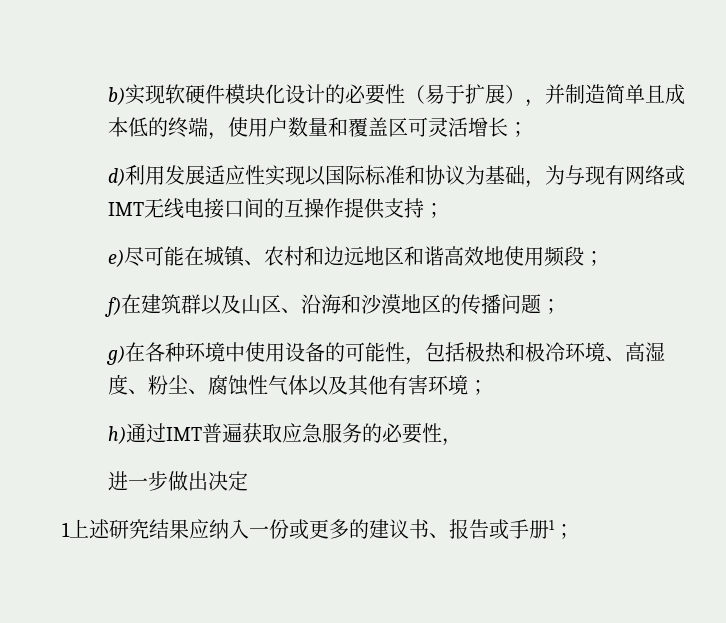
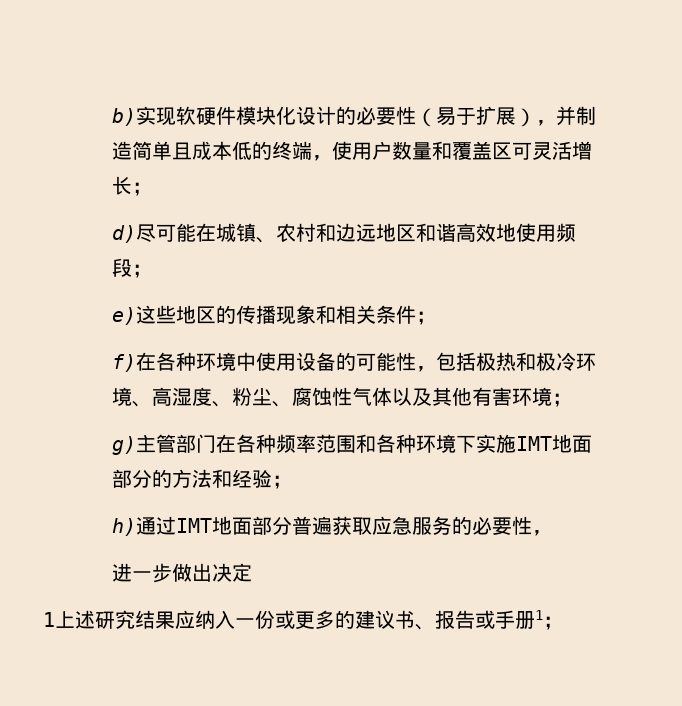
- d)利用发展适应性实现以国际标准和协议为基础，为与现有网络或IMT无线电接口间的互操作提供支持；
- e)尽可能在城镇、农村和边远地区和谐高效地使用频段；
+ d)尽可能在城镇、农村和边远地区和谐高效地使用频段；
- f)在建筑群以及山区、沿海和沙漠地区的传播问题；
- g)在各种环境中使用设备的可能性，包括极热和极冷环境、高湿度、粉尘、腐蚀性气体以及其他有害环境；
+ e)这些地区的传播现象和相关条件；
+ f)在各种环境中使用设备的可能性，包括极热和极冷环境、高湿度、粉尘、腐蚀性气体以及其他有害环境；
+ g)主管部门在各种频率范围和各种环境下实施IMT地面部分的方法和经验；
- h)通过IMT普遍获取应急服务的必要性，
+ h)通过IMT地面部分普遍获取应急服务的必要性，

